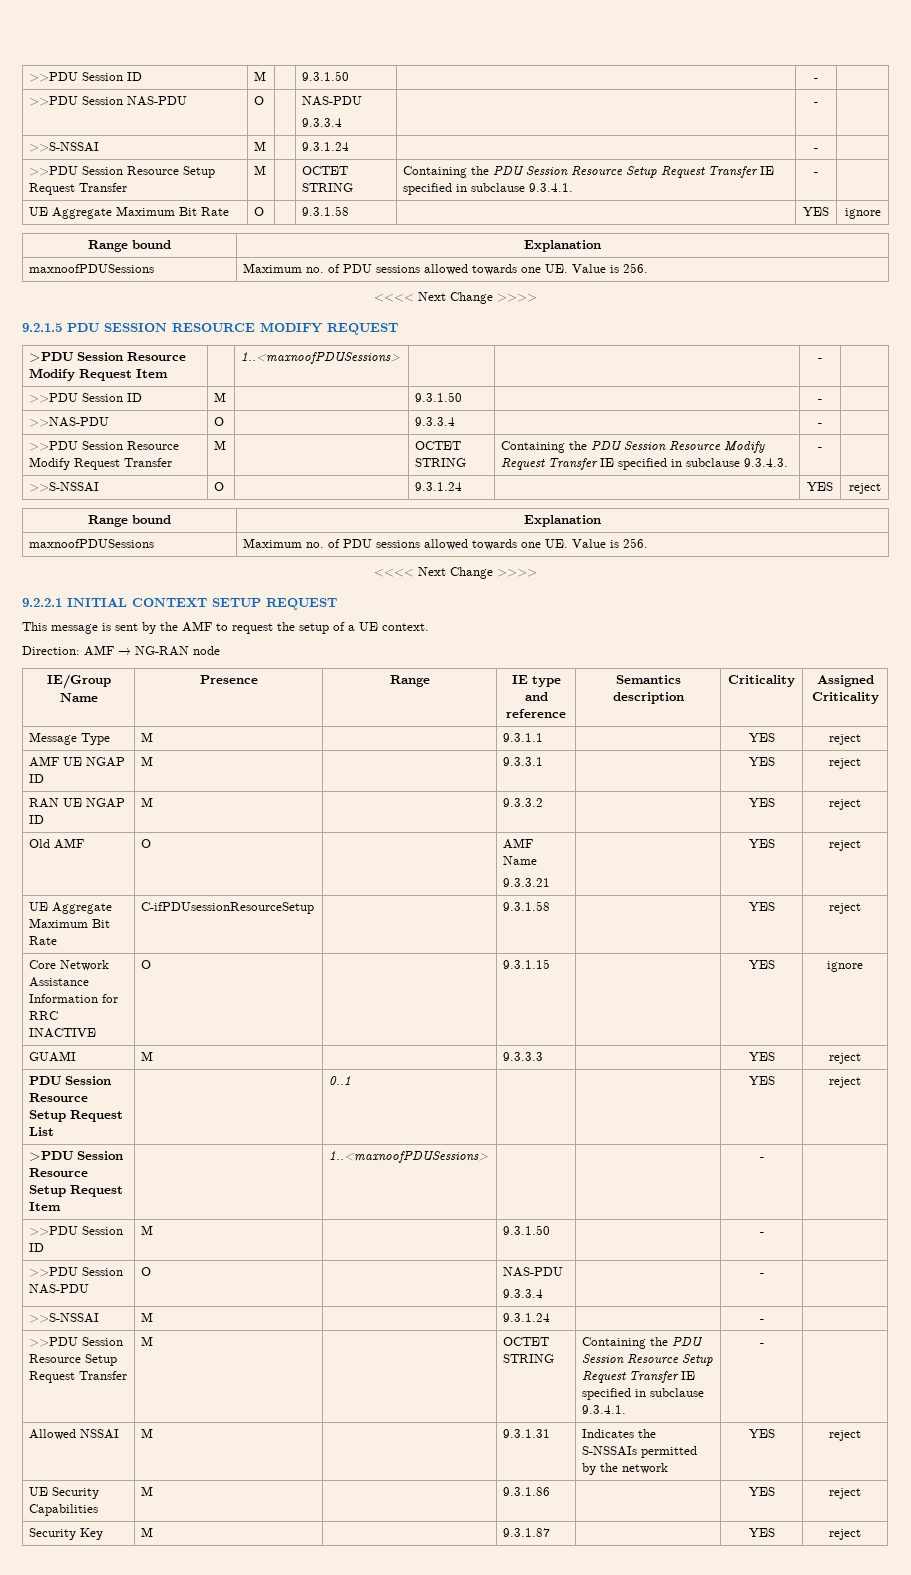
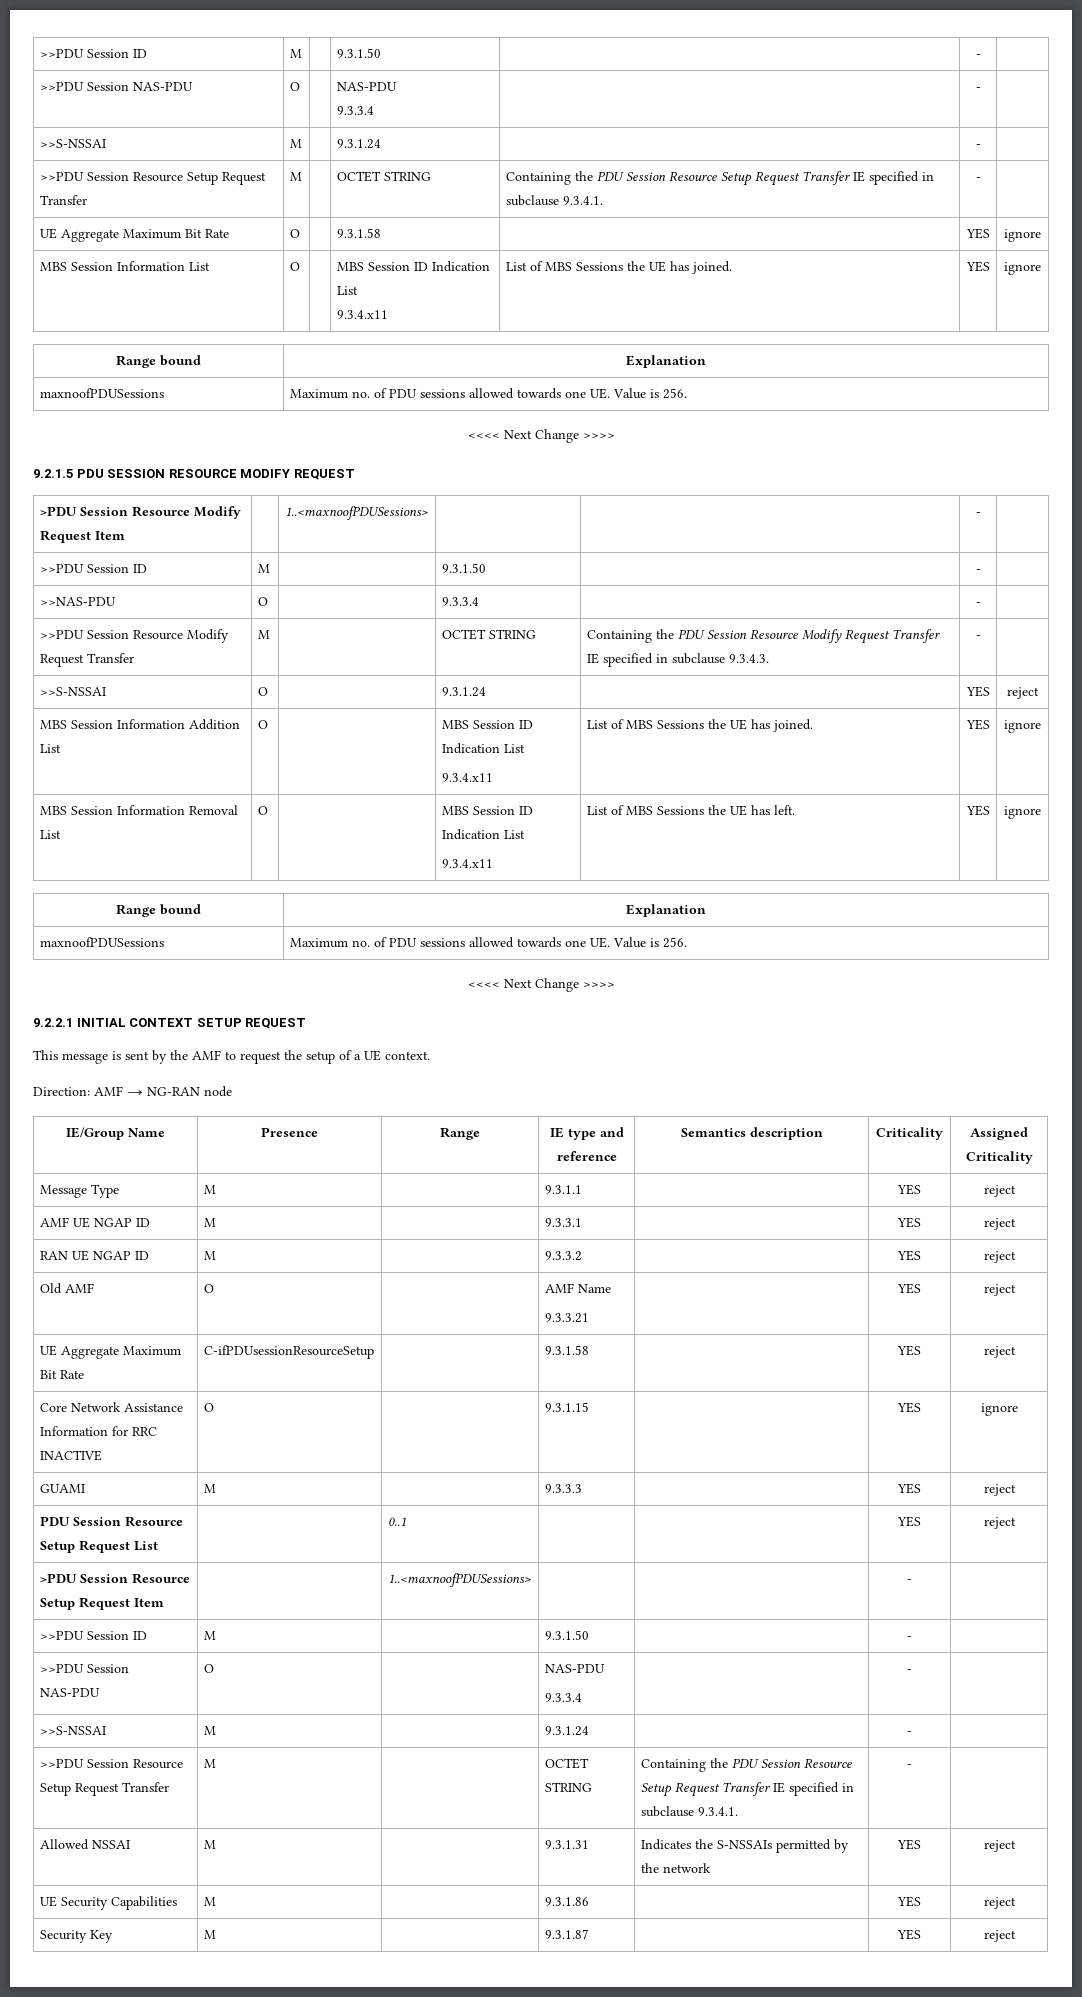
+ MBS Session Information List | O | | MBS Session ID Indication List
+ 9.3.4.x11 | List of MBS Sessions the UE has joined. | YES | ignore
+ MBS Session Information Addition List | O | | MBS Session ID Indication List
+ 9.3.4.x11 | List of MBS Sessions the UE has joined. | YES | ignore
+ MBS Session Information Removal List | O | | MBS Session ID Indication List
+ 9.3.4.x11 | List of MBS Sessions the UE has left. | YES | ignore

